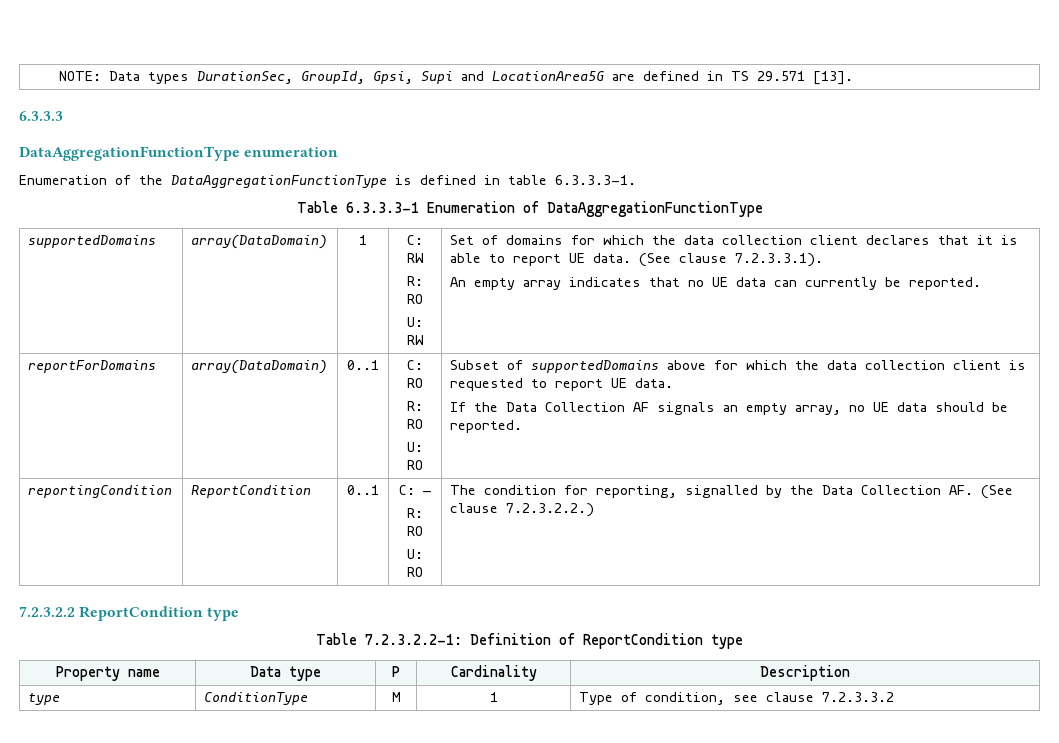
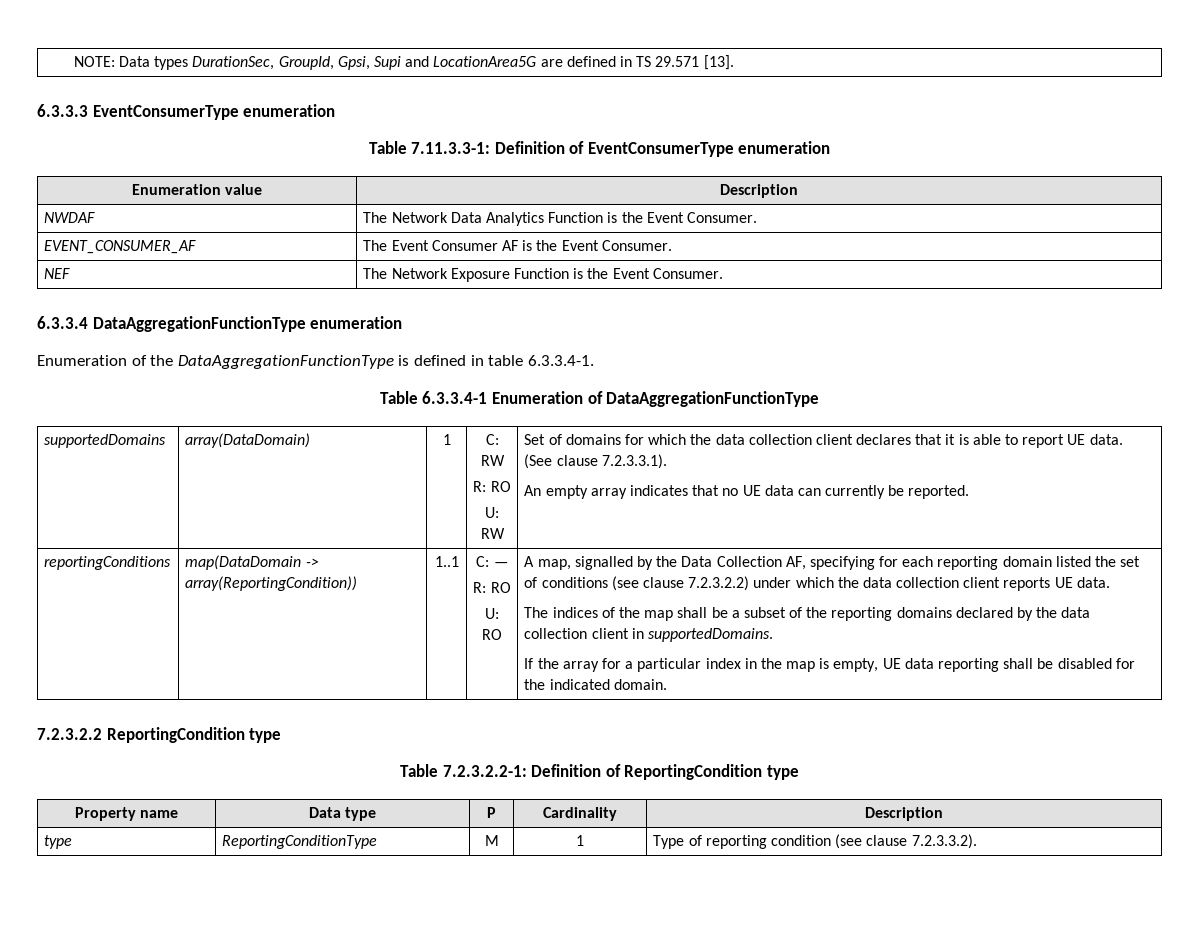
- 6.3.3.3
- DataAggregationFunctionType enumeration
+ 6.3.3.3 EventConsumerType enumeration
+ Table 7.11.3.3-1: Definition of EventConsumerType enumeration
+ Enumeration value | Description
+ NWDAF | The Network Data Analytics Function is the Event Consumer.
+ EVENT_CONSUMER_AF | The Event Consumer AF is the Event Consumer.
+ NEF | The Network Exposure Function is the Event Consumer.
+ 6.3.3.4 DataAggregationFunctionType enumeration
- Enumeration of the DataAggregationFunctionType is defined in table 6.3.3.3-1.
- Table 6.3.3.3-1 Enumeration of DataAggregationFunctionType
+ Enumeration of the DataAggregationFunctionType is defined in table 6.3.3.4-1.
+ Table 6.3.3.4-1 Enumeration of DataAggregationFunctionType
- reportForDomains | array(DataDomain) | 0..1 | C: RO
+ reportingConditions | map(DataDomain -> array(ReportingCondition)) | 1..1 | C: —
  R: RO
- U: RO | Subset of supportedDomains above for which the data collection client is requested to report UE data.
- If the Data Collection AF signals an empty array, no UE data should be reported.
- reportingCondition | ReportCondition | 0..1 | C: —
- R: RO
- U: RO | The condition for reporting, signalled by the Data Collection AF. (See clause 7.2.3.2.2.)
+ U: RO | A map, signalled by the Data Collection AF, specifying for each reporting domain listed the set of conditions (see clause 7.2.3.2.2) under which the data collection client reports UE data.
+ The indices of the map shall be a subset of the reporting domains declared by the data collection client in supportedDomains.
+ If the array for a particular index in the map is empty, UE data reporting shall be disabled for the indicated domain.
- 7.2.3.2.2 ReportCondition type
+ 7.2.3.2.2 ReportingCondition type
- Table 7.2.3.2.2-1: Definition of ReportCondition type
+ Table 7.2.3.2.2-1: Definition of ReportingCondition type
- type | ConditionType | M | 1 | Type of condition, see clause 7.2.3.3.2
+ type | ReportingConditionType | M | 1 | Type of reporting condition (see clause 7.2.3.3.2).

